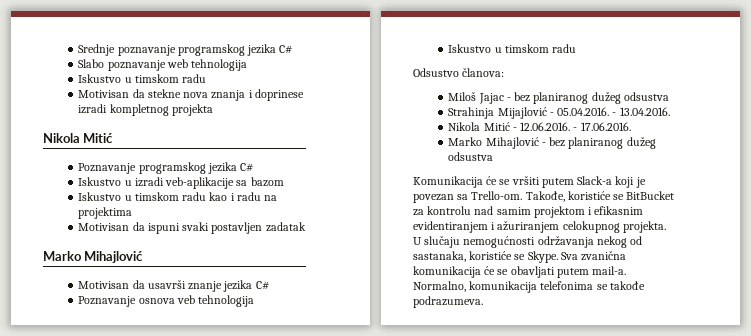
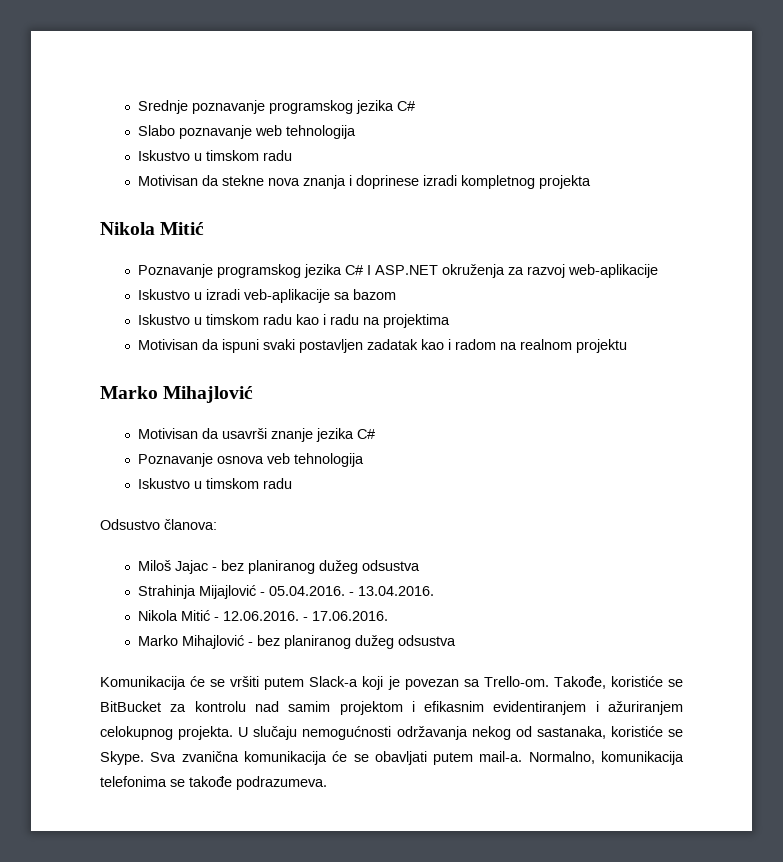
- Poznavanje programskog jezika C#
+ Poznavanje programskog jezika C# I ASP.NET okruženja za razvoj web-aplikacije
- Motivisan da ispuni svaki postavljen zadatak
+ Motivisan da ispuni svaki postavljen zadatak kao i radom na realnom projektu

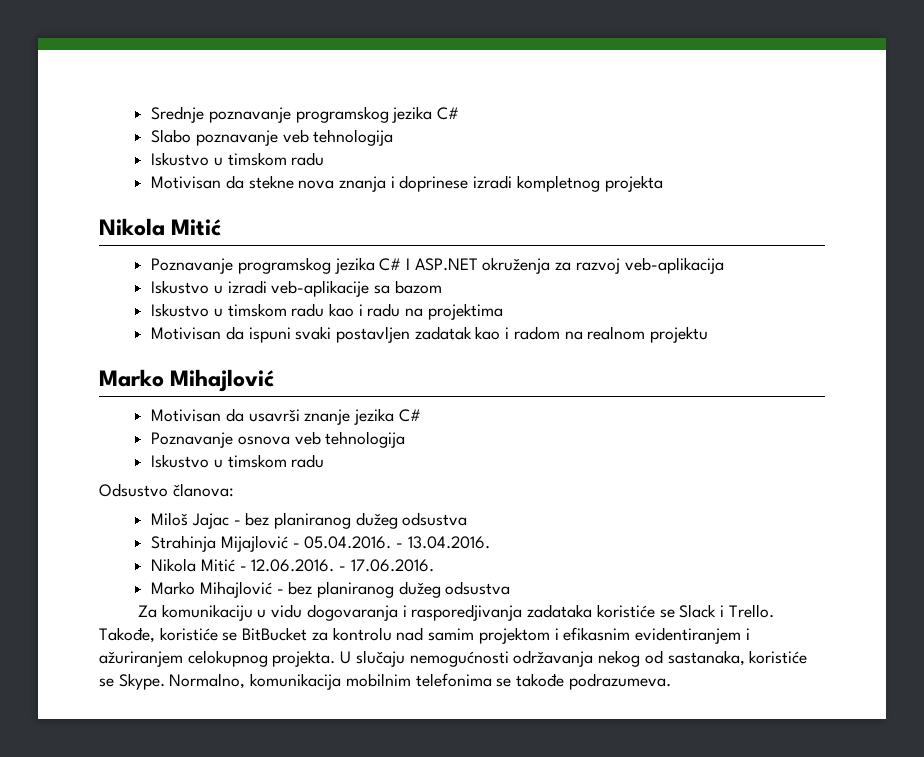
- Slabo poznavanje web tehnologija
+ Slabo poznavanje veb tehnologija
- Poznavanje programskog jezika C# I ASP.NET okruženja za razvoj web-aplikacije
+ Poznavanje programskog jezika C# I ASP.NET okruženja za razvoj veb-aplikacija
- Komunikacija će se vršiti putem Slack-a koji je povezan sa Trello-om.
+ Za komunikaciju u vidu dogovaranja i rasporedjivanja zadataka koristiće se Slack i Trello.
- Sva zvanična komunikacija će se obavljati putem mail-a.
- Normalno, komunikacija telefonima se takođe podrazumeva.
+ Normalno, komunikacija mobilnim telefonima se takođe podrazumeva.

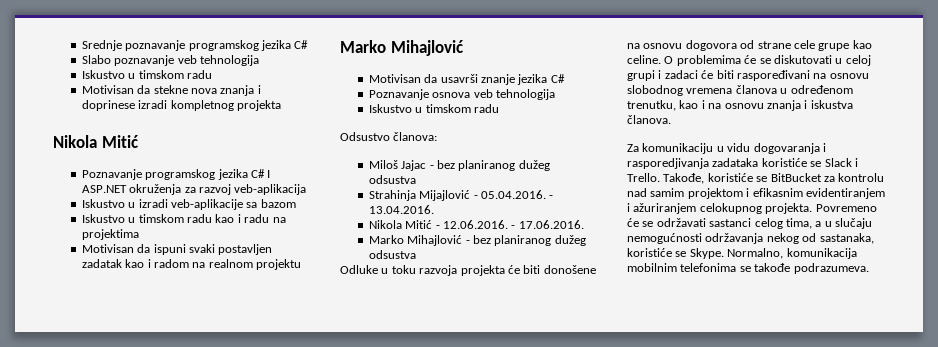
+ Odluke u toku razvoja projekta će biti donošene na osnovu dogovora od strane cele grupe kao celine. O problemima će se diskutovati u celoj grupi i zadaci će biti raspoređivani na osnovu slobodnog vremena članova u određenom trenutku, kao i na osnovu znanja i iskustva članova.
- U slučaju nemogućnosti održavanja nekog od sastanaka, koristiće se Skype.
+ Povremeno će se održavati sastanci celog tima, a u slučaju nemogućnosti održavanja nekog od sastanaka, koristiće se Skype.

